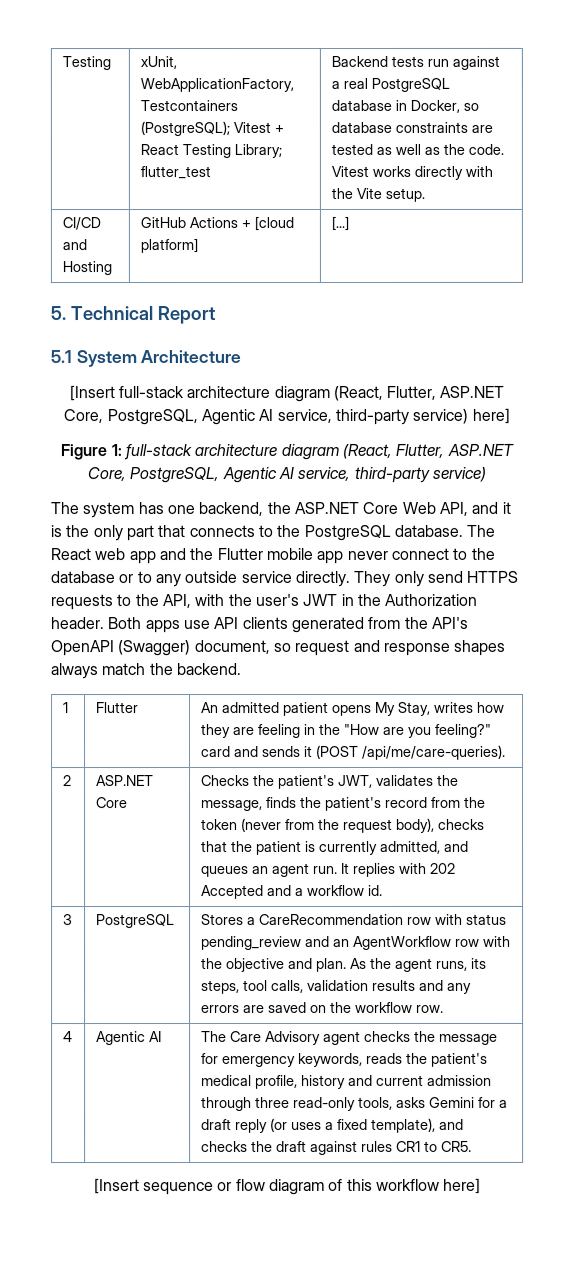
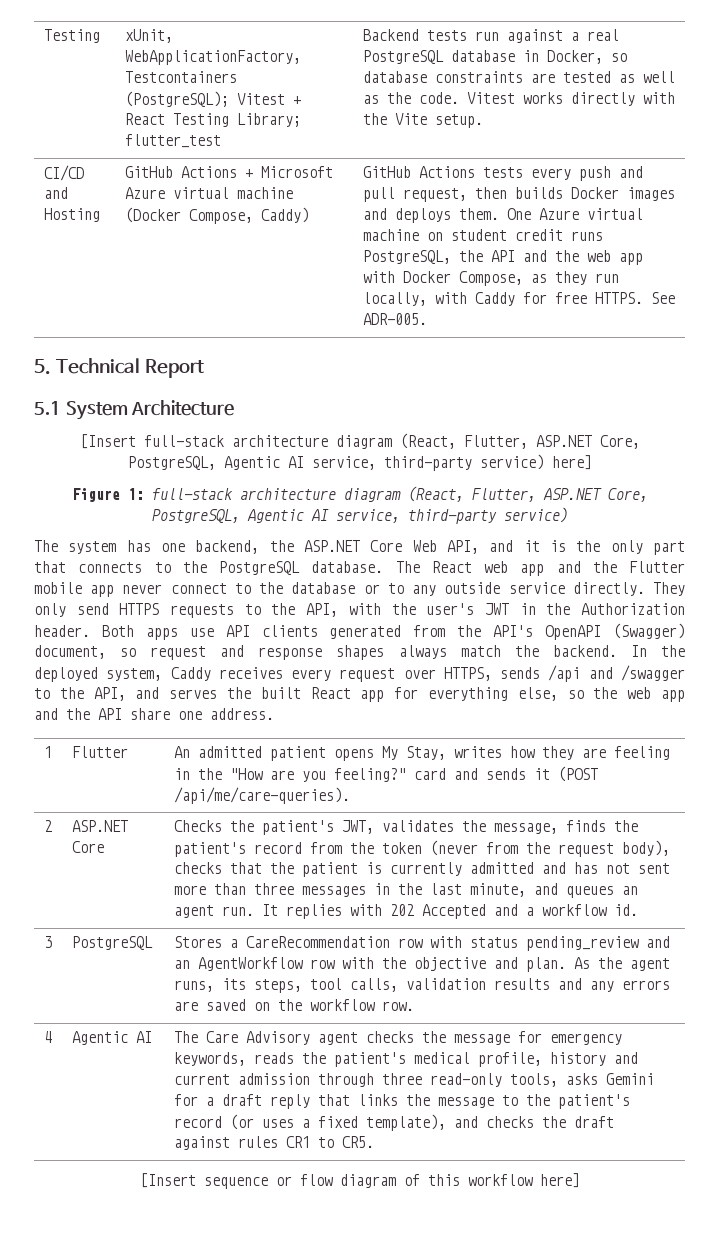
- GitHub Actions + [cloud platform] | [...]
+ GitHub Actions + Microsoft Azure virtual machine (Docker Compose, Caddy) | GitHub Actions tests every push and pull request, then builds Docker images and deploys them. One Azure virtual machine on student credit runs PostgreSQL, the API and the web app with Docker Compose, as they run locally, with Caddy for free HTTPS. See ADR-005.
+ In the deployed system, Caddy receives every request over HTTPS, sends /api and /swagger to the API, and serves the built React app for everything else, so the web app and the API share one address.
- Checks the patient's JWT, validates the message, finds the patient's record from the token (never from the request body), checks that the patient is currently admitted, and queues an agent run.
+ Checks the patient's JWT, validates the message, finds the patient's record from the token (never from the request body), checks that the patient is currently admitted and has not sent more than three messages in the last minute, and queues an agent run.
- The Care Advisory agent checks the message for emergency keywords, reads the patient's medical profile, history and current admission through three read-only tools, asks Gemini for a draft reply (or uses a fixed template), and checks the draft against rules CR1 to CR5.
+ The Care Advisory agent checks the message for emergency keywords, reads the patient's medical profile, history and current admission through three read-only tools, asks Gemini for a draft reply that links the message to the patient's record (or uses a fixed template), and checks the draft against rules CR1 to CR5.

